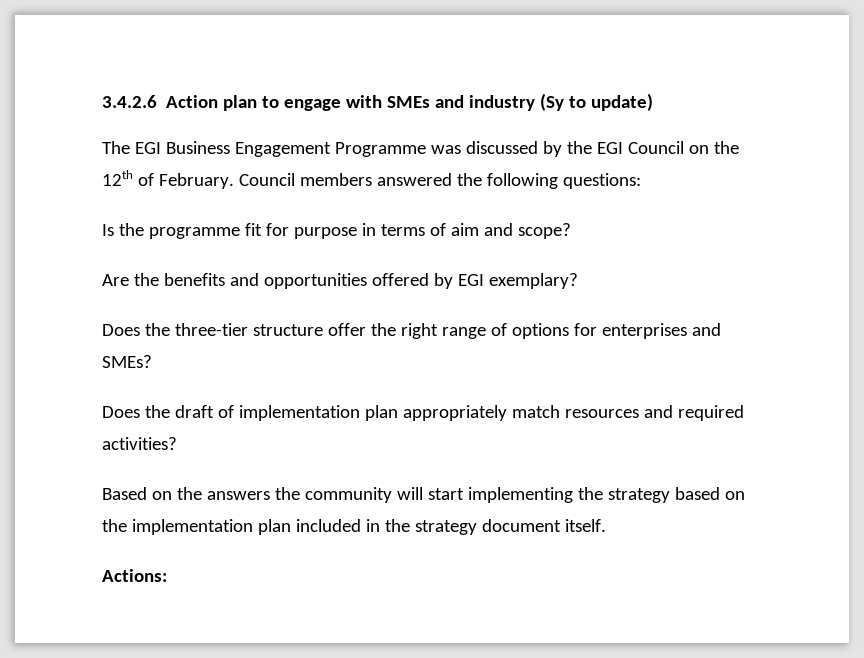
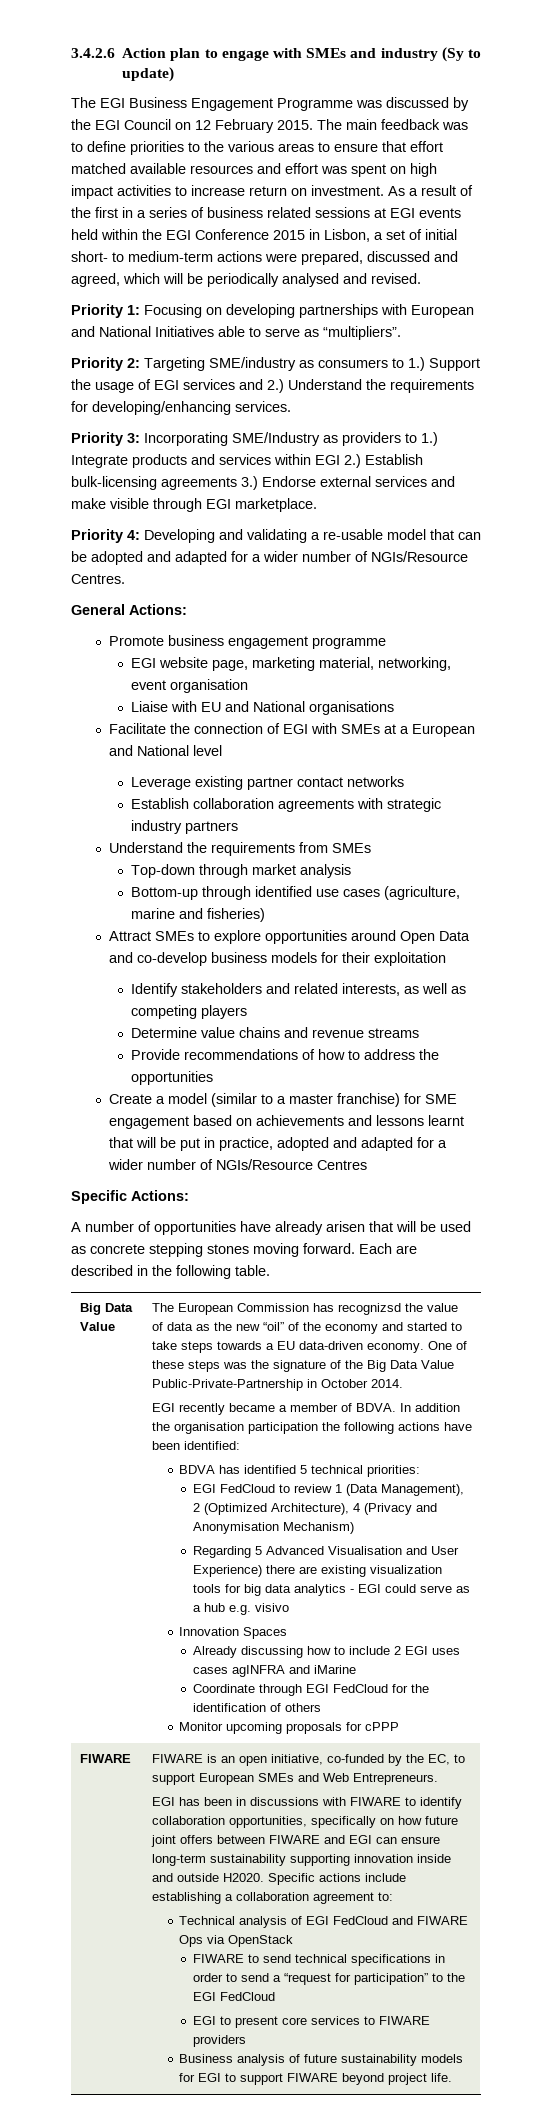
- The EGI Business Engagement Programme was discussed by the EGI Council on the 12th of February. Council members answered the following questions:
- Is the programme fit for purpose in terms of aim and scope?
- Are the benefits and opportunities offered by EGI exemplary?
- Does the three-tier structure offer the right range of options for enterprises and SMEs?
- Does the draft of implementation plan appropriately match resources and required activities?
- Based on the answers the community will start implementing the strategy based on the implementation plan included in the strategy document itself.
- Actions:
+ The EGI Business Engagement Programme was discussed by the EGI Council on 12 February 2015. The main feedback was to define priorities to the various areas to ensure that effort matched available resources and effort was spent on high impact activities to increase return on investment. As a result of the first in a series of business related sessions at EGI events held within the EGI Conference 2015 in Lisbon, a set of initial short- to medium-term actions were prepared, discussed and agreed, which will be periodically analysed and revised.
+ Priority 1: Focusing on developing partnerships with European and National Initiatives able to serve as “multipliers”.
+ Priority 2: Targeting SME/industry as consumers to 1.) Support the usage of EGI services and 2.) Understand the requirements for developing/enhancing services.
+ Priority 3: Incorporating SME/Industry as providers to 1.) Integrate products and services within EGI 2.) Establish bulk-licensing agreements 3.) Endorse external services and make visible through EGI marketplace.
+ Priority 4: Developing and validating a re-usable model that can be adopted and adapted for a wider number of NGIs/Resource Centres.
+ General Actions:
+ Promote business engagement programme
+ EGI website page, marketing material, networking, event organisation
+ Liaise with EU and National organisations
+ Facilitate the connection of EGI with SMEs at a European and National level
+ Leverage existing partner contact networks
+ Establish collaboration agreements with strategic industry partners
+ Understand the requirements from SMEs
+ Top-down through market analysis
+ Bottom-up through identified use cases (agriculture, marine and fisheries)
+ Attract SMEs to explore opportunities around Open Data and co-develop business models for their exploitation
+ Identify stakeholders and related interests, as well as competing players
+ Determine value chains and revenue streams
+ Provide recommendations of how to address the opportunities
+ Create a model (similar to a master franchise) for SME engagement based on achievements and lessons learnt that will be put in practice, adopted and adapted for a wider number of NGIs/Resource Centres
+ Specific Actions:
+ A number of opportunities have already arisen that will be used as concrete stepping stones moving forward. Each are described in the following table.
+ Big Data Value | The European Commission has recognizsd the value of data as the new “oil” of the economy and started to take steps towards a EU data-driven economy. One of these steps was the signature of the Big Data Value Public-Private-Partnership in October 2014.
+ EGI recently became a member of BDVA. In addition the organisation participation the following actions have been identified:
+ BDVA has identified 5 technical priorities:
+ EGI FedCloud to review 1 (Data Management), 2 (Optimized Architecture), 4 (Privacy and Anonymisation Mechanism)
+ Regarding 5 Advanced Visualisation and User Experience) there are existing visualization tools for big data analytics - EGI could serve as a hub e.g. visivo
+ Innovation Spaces
+ Already discussing how to include 2 EGI uses cases agINFRA and iMarine
+ Coordinate through EGI FedCloud for the identification of others
+ Monitor upcoming proposals for cPPP
+ FIWARE | FIWARE is an open initiative, co-funded by the EC, to support European SMEs and Web Entrepreneurs.
+ EGI has been in discussions with FIWARE to identify collaboration opportunities, specifically on how future joint offers between FIWARE and EGI can ensure long-term sustainability supporting innovation inside and outside H2020. Specific actions include establishing a collaboration agreement to:
+ Technical analysis of EGI FedCloud and FIWARE Ops via OpenStack
+ FIWARE to send technical specifications in order to send a “request for participation” to the EGI FedCloud
+ EGI to present core services to FIWARE providers
+ Business analysis of future sustainability models for EGI to support FIWARE beyond project life.

